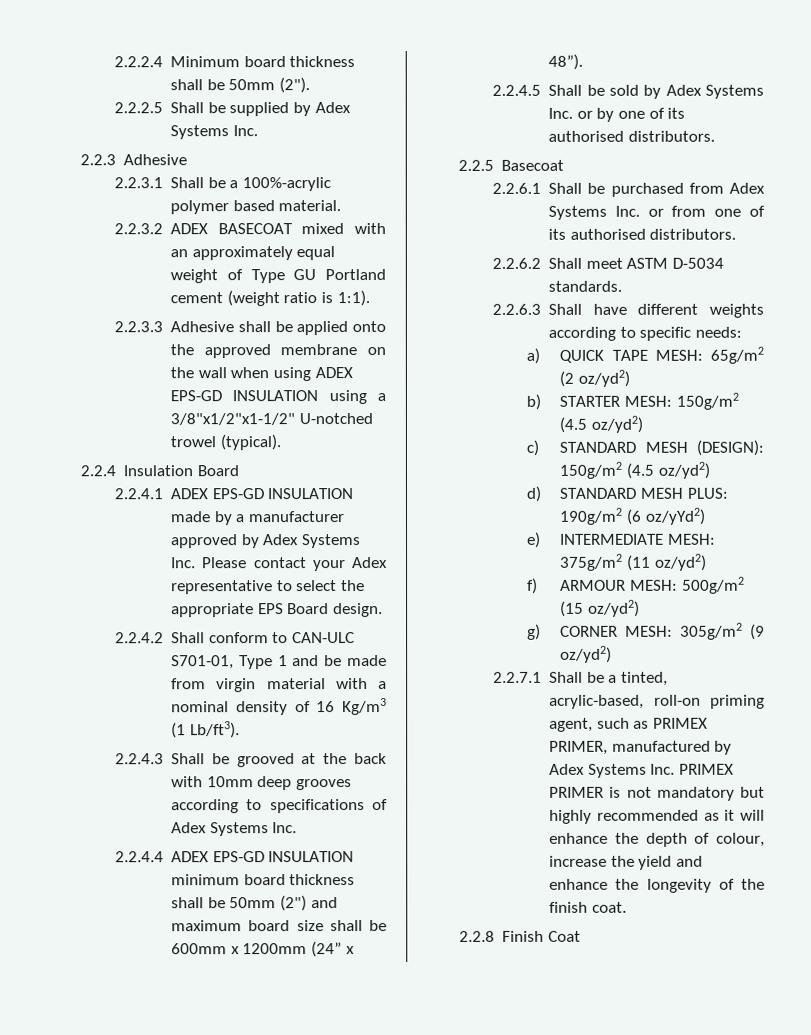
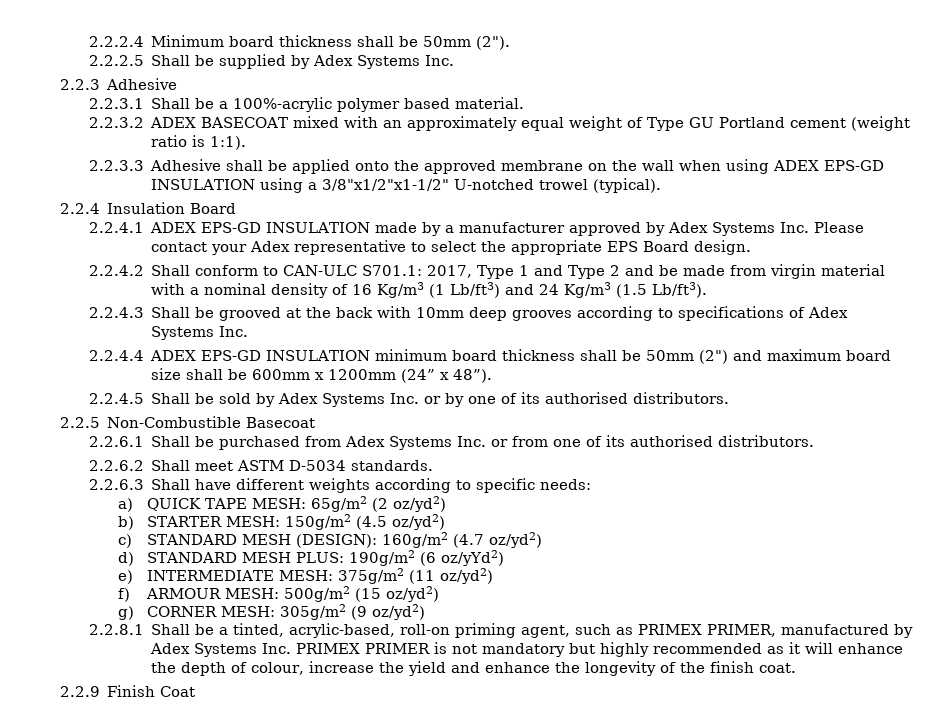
- 2.2.4.2 Shall conform to CAN-ULC S701-01, Type 1 and be made from virgin material with a nominal density of 16 Kg/m3 (1 Lb/ft3).
+ 2.2.4.2 Shall conform to CAN-ULC S701.1: 2017, Type 1 and Type 2 and be made from virgin material with a nominal density of 16 Kg/m3 (1 Lb/ft3) and 24 Kg/m3 (1.5 Lb/ft3).
- 2.2.5 Basecoat
+ 2.2.5 Non-Combustible Basecoat
- c) STANDARD MESH (DESIGN): 150g/m2 (4.5 oz/yd2)
+ c) STANDARD MESH (DESIGN): 160g/m2 (4.7 oz/yd2)
- 2.2.7.1 Shall be a tinted, acrylic-based, roll-on priming agent, such as PRIMEX PRIMER, manufactured by Adex Systems Inc. PRIMEX PRIMER is not mandatory but highly recommended as it will enhance the depth of colour, increase the yield and enhance the longevity of the finish coat.
+ 2.2.8.1 Shall be a tinted, acrylic-based, roll-on priming agent, such as PRIMEX PRIMER, manufactured by Adex Systems Inc. PRIMEX PRIMER is not mandatory but highly recommended as it will enhance the depth of colour, increase the yield and enhance the longevity of the finish coat.
- 2.2.8 Finish Coat
+ 2.2.9 Finish Coat

